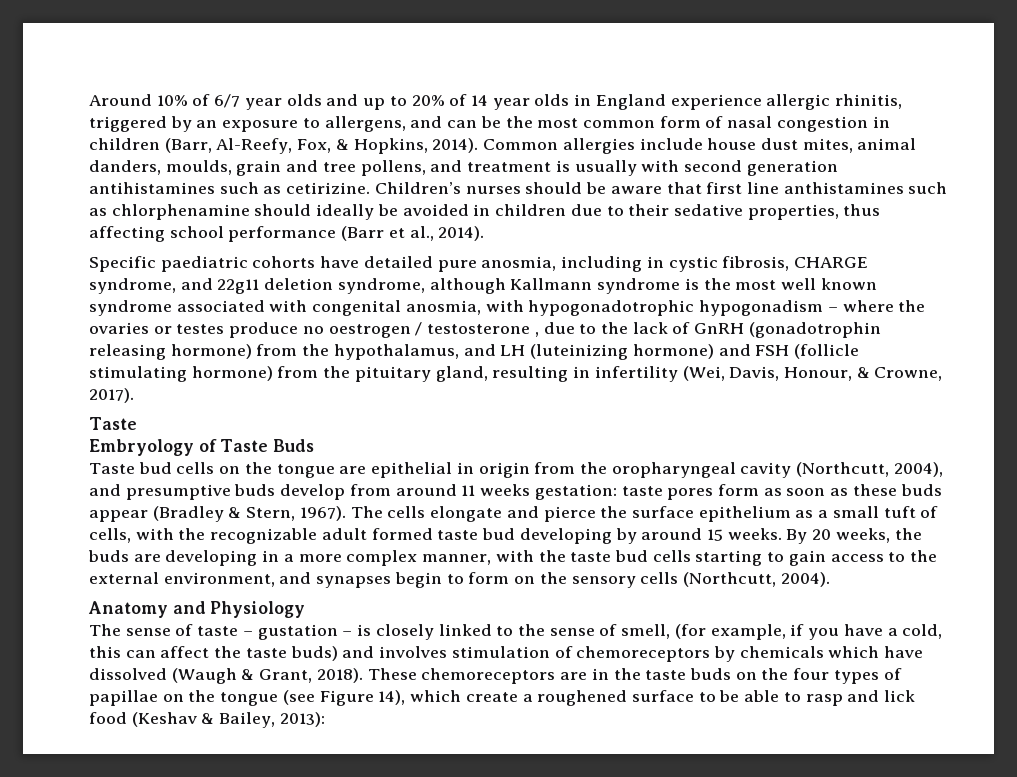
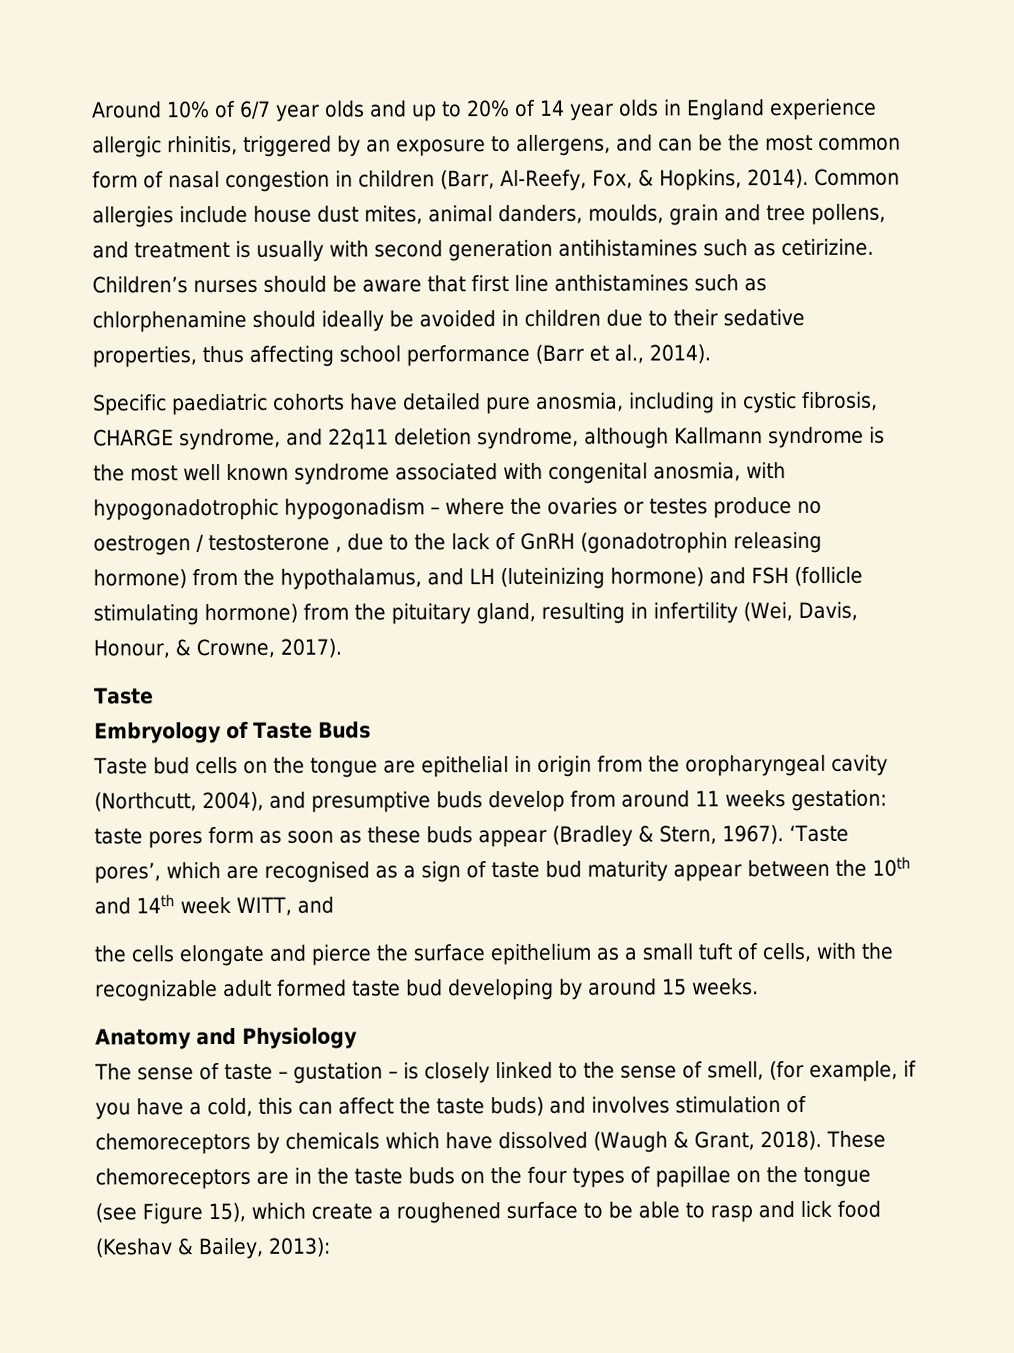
- Specific paediatric cohorts have detailed pure anosmia, including in cystic fibrosis, CHARGE syndrome, and 22g11 deletion syndrome, although Kallmann syndrome is the most well known syndrome associated with congenital anosmia, with hypogonadotrophic hypogonadism – where the ovaries or testes produce no oestrogen / testosterone , due to the lack of GnRH (gonadotrophin releasing hormone) from the hypothalamus, and LH (luteinizing hormone) and FSH (follicle stimulating hormone) from the pituitary gland, resulting in infertility (Wei, Davis, Honour, & Crowne, 2017).
+ Specific paediatric cohorts have detailed pure anosmia, including in cystic fibrosis, CHARGE syndrome, and 22q11 deletion syndrome, although Kallmann syndrome is the most well known syndrome associated with congenital anosmia, with hypogonadotrophic hypogonadism – where the ovaries or testes produce no oestrogen / testosterone , due to the lack of GnRH (gonadotrophin releasing hormone) from the hypothalamus, and LH (luteinizing hormone) and FSH (follicle stimulating hormone) from the pituitary gland, resulting in infertility (Wei, Davis, Honour, & Crowne, 2017).
- The cells elongate and pierce the surface epithelium as a small tuft of cells, with the recognizable adult formed taste bud developing by around 15 weeks. By 20 weeks, the buds are developing in a more complex manner, with the taste bud cells starting to gain access to the external environment, and synapses begin to form on the sensory cells (Northcutt, 2004).
+ ‘Taste pores’, which are recognised as a sign of taste bud maturity appear between the 10th and 14th week WITT, and
+ the cells elongate and pierce the surface epithelium as a small tuft of cells, with the recognizable adult formed taste bud developing by around 15 weeks.
- These chemoreceptors are in the taste buds on the four types of papillae on the tongue (see Figure 14), which create a roughened surface to be able to rasp and lick food (Keshav & Bailey, 2013):
+ These chemoreceptors are in the taste buds on the four types of papillae on the tongue (see Figure 15), which create a roughened surface to be able to rasp and lick food (Keshav & Bailey, 2013):

